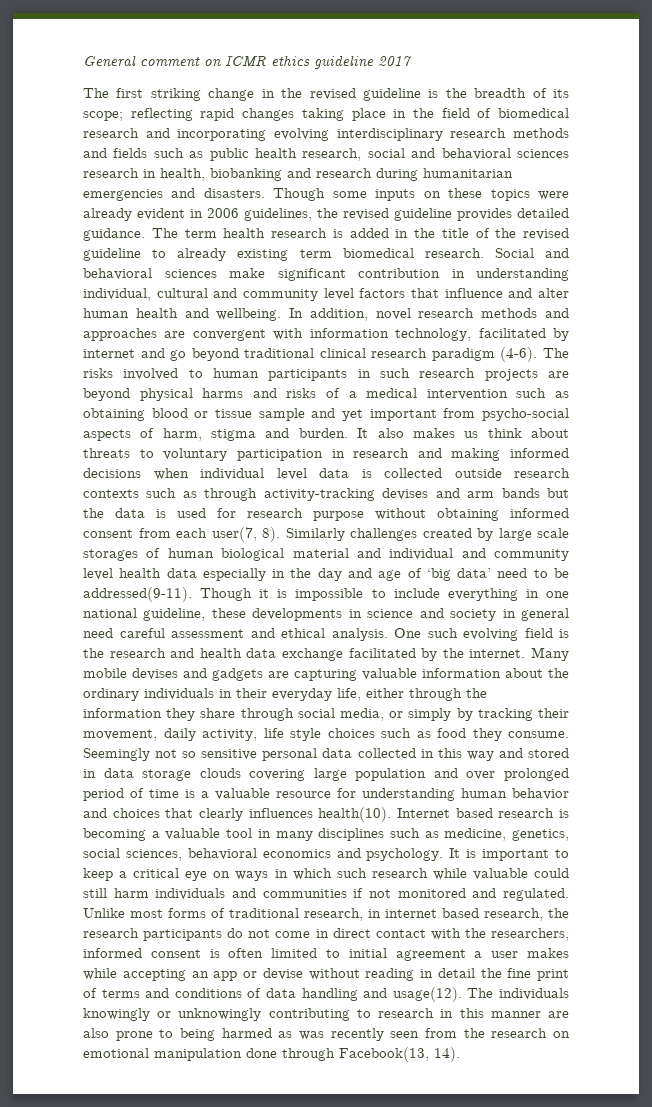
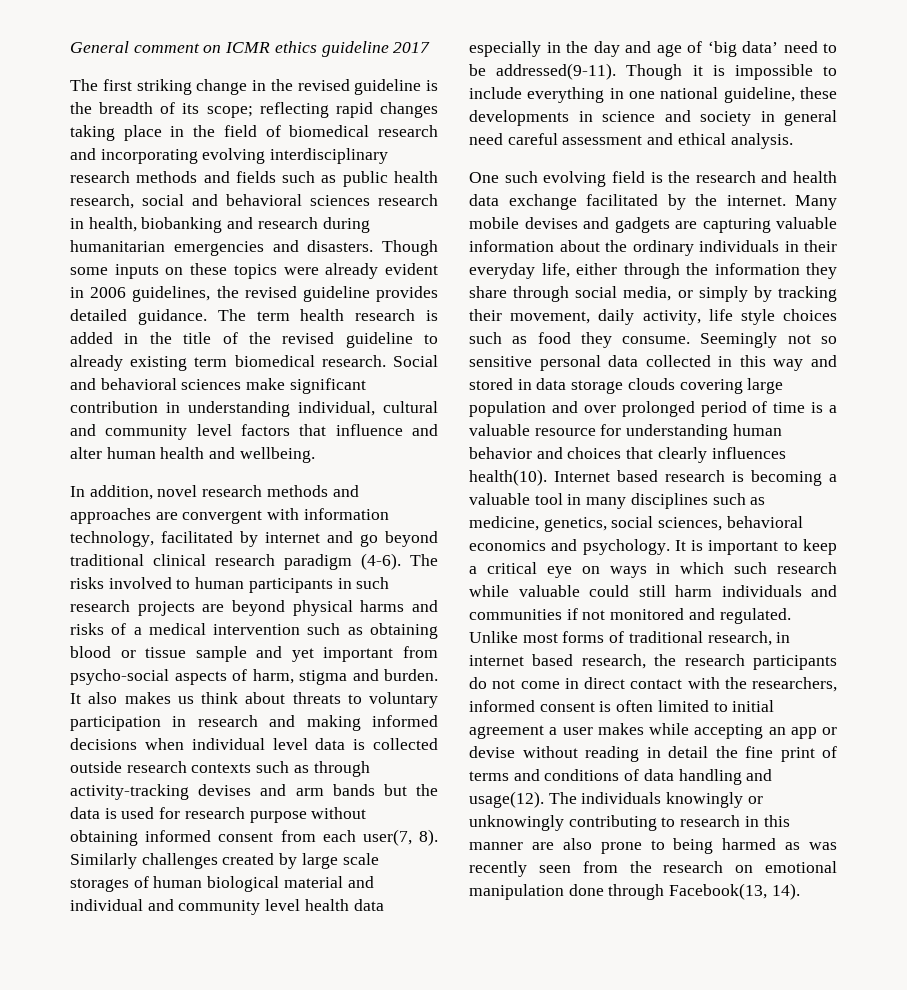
- Social and behavioral sciences make significant contribution in understanding individual, cultural and community level factors that influence and alter human health and wellbeing. In addition, novel research methods and approaches are convergent with information technology, facilitated by internet and go beyond traditional clinical research paradigm (4-6).
+ Social and behavioral sciences make significant contribution in understanding individual, cultural and community level factors that influence and alter human health and wellbeing.
+ In addition, novel research methods and approaches are convergent with information technology, facilitated by internet and go beyond traditional clinical research paradigm (4-6).
- Though it is impossible to include everything in one national guideline, these developments in science and society in general need careful assessment and ethical analysis. One such evolving field is the research and health data exchange facilitated by the internet.
+ Though it is impossible to include everything in one national guideline, these developments in science and society in general need careful assessment and ethical analysis.
+ One such evolving field is the research and health data exchange facilitated by the internet.

